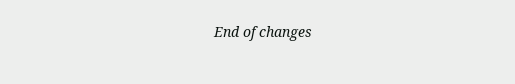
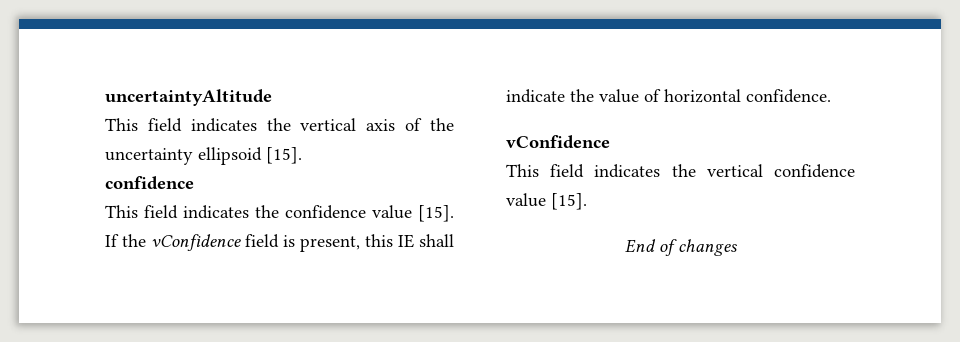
+ uncertaintyAltitude
+ This field indicates the vertical axis of the uncertainty ellipsoid [15].
+ confidence
+ This field indicates the confidence value [15]. If the vConfidence field is present, this IE shall indicate the value of horizontal confidence.
+ vConfidence
+ This field indicates the vertical confidence value [15].

